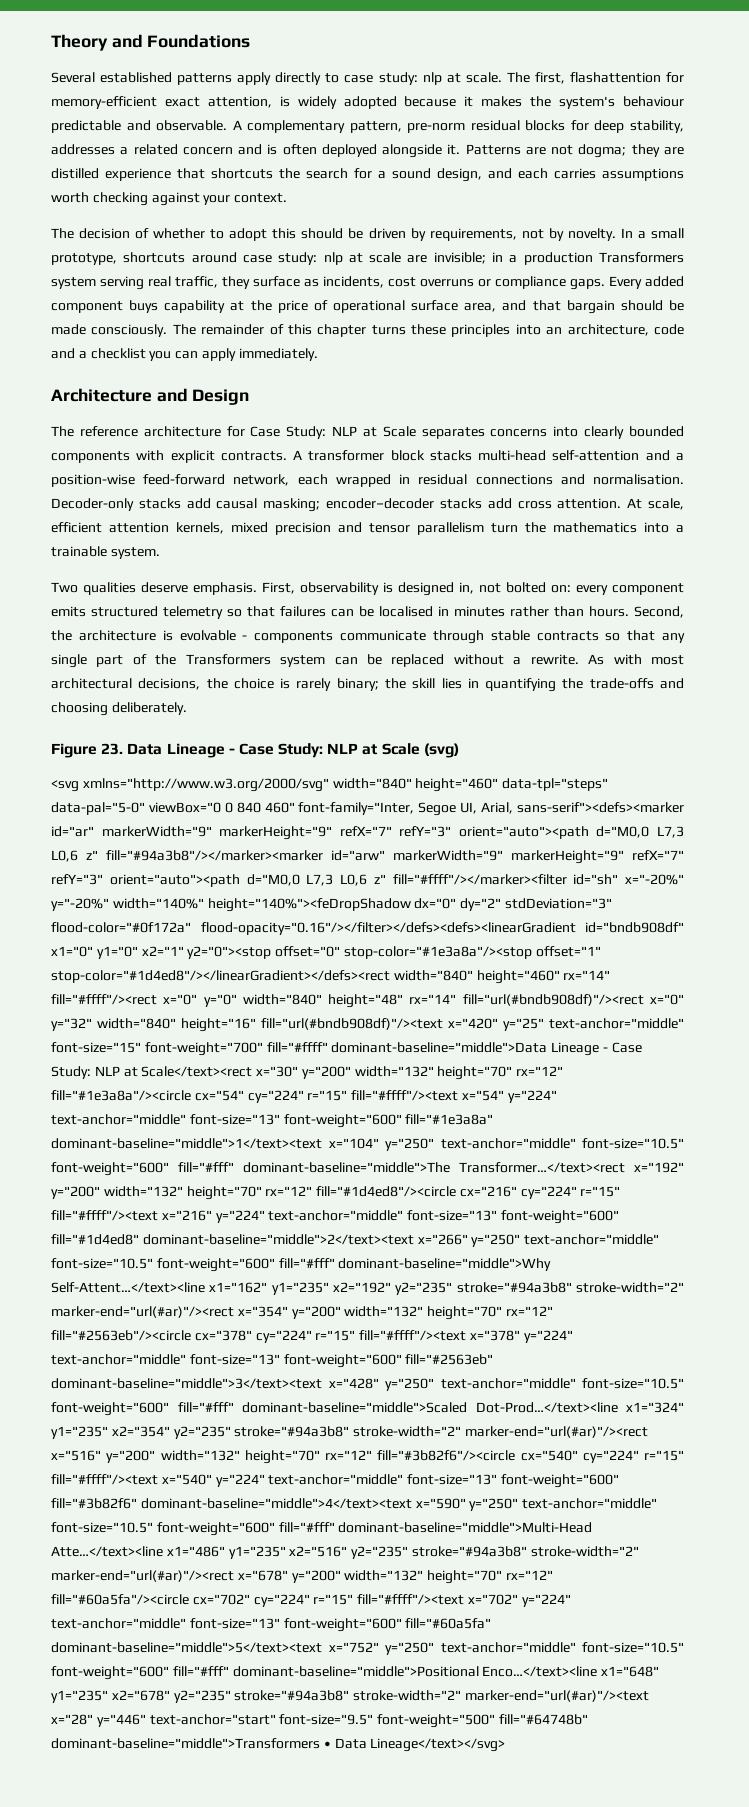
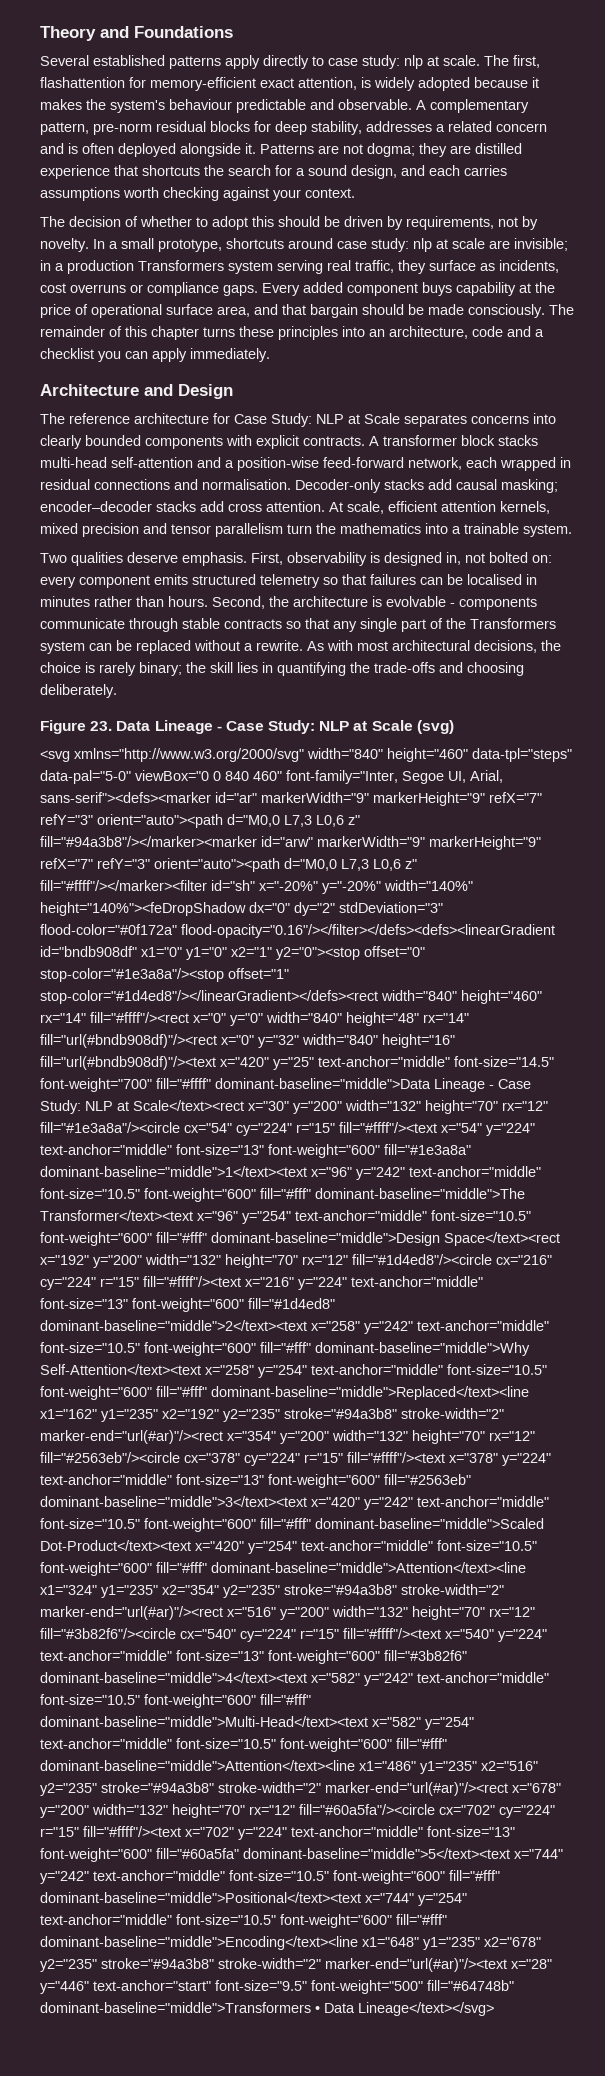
- <svg xmlns="http://www.w3.org/2000/svg" width="840" height="460" data-tpl="steps" data-pal="5-0" viewBox="0 0 840 460" font-family="Inter, Segoe UI, Arial, sans-serif"><defs><marker id="ar" markerWidth="9" markerHeight="9" refX="7" refY="3" orient="auto"><path d="M0,0 L7,3 L0,6 z" fill="#94a3b8"/></marker><marker id="arw" markerWidth="9" markerHeight="9" refX="7" refY="3" orient="auto"><path d="M0,0 L7,3 L0,6 z" fill="#ffff"/></marker><filter id="sh" x="-20%" y="-20%" width="140%" height="140%"><feDropShadow dx="0" dy="2" stdDeviation="3" flood-color="#0f172a" flood-opacity="0.16"/></filter></defs><defs><linearGradient id="bndb908df" x1="0" y1="0" x2="1" y2="0"><stop offset="0" stop-color="#1e3a8a"/><stop offset="1" stop-color="#1d4ed8"/></linearGradient></defs><rect width="840" height="460" rx="14" fill="#ffff"/><rect x="0" y="0" width="840" height="48" rx="14" fill="url(#bndb908df)"/><rect x="0" y="32" width="840" height="16" fill="url(#bndb908df)"/><text x="420" y="25" text-anchor="middle" font-size="15" font-weight="700" fill="#ffff" dominant-baseline="middle">Data Lineage - Case Study:
+ <svg xmlns="http://www.w3.org/2000/svg" width="840" height="460" data-tpl="steps" data-pal="5-0" viewBox="0 0 840 460" font-family="Inter, Segoe UI, Arial, sans-serif"><defs><marker id="ar" markerWidth="9" markerHeight="9" refX="7" refY="3" orient="auto"><path d="M0,0 L7,3 L0,6 z" fill="#94a3b8"/></marker><marker id="arw" markerWidth="9" markerHeight="9" refX="7" refY="3" orient="auto"><path d="M0,0 L7,3 L0,6 z" fill="#ffff"/></marker><filter id="sh" x="-20%" y="-20%" width="140%" height="140%"><feDropShadow dx="0" dy="2" stdDeviation="3" flood-color="#0f172a" flood-opacity="0.16"/></filter></defs><defs><linearGradient id="bndb908df" x1="0" y1="0" x2="1" y2="0"><stop offset="0" stop-color="#1e3a8a"/><stop offset="1" stop-color="#1d4ed8"/></linearGradient></defs><rect width="840" height="460" rx="14" fill="#ffff"/><rect x="0" y="0" width="840" height="48" rx="14" fill="url(#bndb908df)"/><rect x="0" y="32" width="840" height="16" fill="url(#bndb908df)"/><text x="420" y="25" text-anchor="middle" font-size="14.5" font-weight="700" fill="#ffff" dominant-baseline="middle">Data Lineage - Case Study:
- NLP at Scale</text><rect x="30" y="200" width="132" height="70" rx="12" fill="#1e3a8a"/><circle cx="54" cy="224" r="15" fill="#ffff"/><text x="54" y="224" text-anchor="middle" font-size="13" font-weight="600" fill="#1e3a8a" dominant-baseline="middle">1</text><text x="104" y="250" text-anchor="middle" font-size="10.5" font-weight="600" fill="#fff" dominant-baseline="middle">The Transformer…</text><rect x="192" y="200" width="132" height="70" rx="12" fill="#1d4ed8"/><circle cx="216" cy="224" r="15" fill="#ffff"/><text x="216" y="224" text-anchor="middle" font-size="13" font-weight="600" fill="#1d4ed8" dominant-baseline="middle">2</text><text x="266" y="250" text-anchor="middle" font-size="10.5" font-weight="600" fill="#fff" dominant-baseline="middle">Why Self-Attent…</text><line x1="162" y1="235" x2="192" y2="235" stroke="#94a3b8" stroke-width="2" marker-end="url(#ar)"/><rect x="354" y="200" width="132" height="70" rx="12" fill="#2563eb"/><circle cx="378" cy="224" r="15" fill="#ffff"/><text x="378" y="224" text-anchor="middle" font-size="13" font-weight="600" fill="#2563eb" dominant-baseline="middle">3</text><text x="428" y="250" text-anchor="middle" font-size="10.5" font-weight="600" fill="#fff" dominant-baseline="middle">Scaled Dot-Prod…</text><line x1="324" y1="235" x2="354" y2="235" stroke="#94a3b8" stroke-width="2" marker-end="url(#ar)"/><rect x="516" y="200" width="132" height="70" rx="12" fill="#3b82f6"/><circle cx="540" cy="224" r="15" fill="#ffff"/><text x="540" y="224" text-anchor="middle" font-size="13" font-weight="600" fill="#3b82f6" dominant-baseline="middle">4</text><text x="590" y="250" text-anchor="middle" font-size="10.5" font-weight="600" fill="#fff" dominant-baseline="middle">Multi-Head Atte…</text><line x1="486" y1="235" x2="516" y2="235" stroke="#94a3b8" stroke-width="2" marker-end="url(#ar)"/><rect x="678" y="200" width="132" height="70" rx="12" fill="#60a5fa"/><circle cx="702" cy="224" r="15" fill="#ffff"/><text x="702" y="224" text-anchor="middle" font-size="13" font-weight="600" fill="#60a5fa" dominant-baseline="middle">5</text><text x="752" y="250" text-anchor="middle" font-size="10.5" font-weight="600" fill="#fff" dominant-baseline="middle">Positional Enco…</text><line x1="648" y1="235" x2="678" y2="235" stroke="#94a3b8" stroke-width="2" marker-end="url(#ar)"/><text x="28" y="446" text-anchor="start" font-size="9.5" font-weight="500" fill="#64748b" dominant-baseline="middle">Transformers • Data Lineage</text></svg>
+ NLP at Scale</text><rect x="30" y="200" width="132" height="70" rx="12" fill="#1e3a8a"/><circle cx="54" cy="224" r="15" fill="#ffff"/><text x="54" y="224" text-anchor="middle" font-size="13" font-weight="600" fill="#1e3a8a" dominant-baseline="middle">1</text><text x="96" y="242" text-anchor="middle" font-size="10.5" font-weight="600" fill="#fff" dominant-baseline="middle">The Transformer</text><text x="96" y="254" text-anchor="middle" font-size="10.5" font-weight="600" fill="#fff" dominant-baseline="middle">Design Space</text><rect x="192" y="200" width="132" height="70" rx="12" fill="#1d4ed8"/><circle cx="216" cy="224" r="15" fill="#ffff"/><text x="216" y="224" text-anchor="middle" font-size="13" font-weight="600" fill="#1d4ed8" dominant-baseline="middle">2</text><text x="258" y="242" text-anchor="middle" font-size="10.5" font-weight="600" fill="#fff" dominant-baseline="middle">Why Self-Attention</text><text x="258" y="254" text-anchor="middle" font-size="10.5" font-weight="600" fill="#fff" dominant-baseline="middle">Replaced</text><line x1="162" y1="235" x2="192" y2="235" stroke="#94a3b8" stroke-width="2" marker-end="url(#ar)"/><rect x="354" y="200" width="132" height="70" rx="12" fill="#2563eb"/><circle cx="378" cy="224" r="15" fill="#ffff"/><text x="378" y="224" text-anchor="middle" font-size="13" font-weight="600" fill="#2563eb" dominant-baseline="middle">3</text><text x="420" y="242" text-anchor="middle" font-size="10.5" font-weight="600" fill="#fff" dominant-baseline="middle">Scaled Dot-Product</text><text x="420" y="254" text-anchor="middle" font-size="10.5" font-weight="600" fill="#fff" dominant-baseline="middle">Attention</text><line x1="324" y1="235" x2="354" y2="235" stroke="#94a3b8" stroke-width="2" marker-end="url(#ar)"/><rect x="516" y="200" width="132" height="70" rx="12" fill="#3b82f6"/><circle cx="540" cy="224" r="15" fill="#ffff"/><text x="540" y="224" text-anchor="middle" font-size="13" font-weight="600" fill="#3b82f6" dominant-baseline="middle">4</text><text x="582" y="242" text-anchor="middle" font-size="10.5" font-weight="600" fill="#fff" dominant-baseline="middle">Multi-Head</text><text x="582" y="254" text-anchor="middle" font-size="10.5" font-weight="600" fill="#fff" dominant-baseline="middle">Attention</text><line x1="486" y1="235" x2="516" y2="235" stroke="#94a3b8" stroke-width="2" marker-end="url(#ar)"/><rect x="678" y="200" width="132" height="70" rx="12" fill="#60a5fa"/><circle cx="702" cy="224" r="15" fill="#ffff"/><text x="702" y="224" text-anchor="middle" font-size="13" font-weight="600" fill="#60a5fa" dominant-baseline="middle">5</text><text x="744" y="242" text-anchor="middle" font-size="10.5" font-weight="600" fill="#fff" dominant-baseline="middle">Positional</text><text x="744" y="254" text-anchor="middle" font-size="10.5" font-weight="600" fill="#fff" dominant-baseline="middle">Encoding</text><line x1="648" y1="235" x2="678" y2="235" stroke="#94a3b8" stroke-width="2" marker-end="url(#ar)"/><text x="28" y="446" text-anchor="start" font-size="9.5" font-weight="500" fill="#64748b" dominant-baseline="middle">Transformers • Data Lineage</text></svg>

